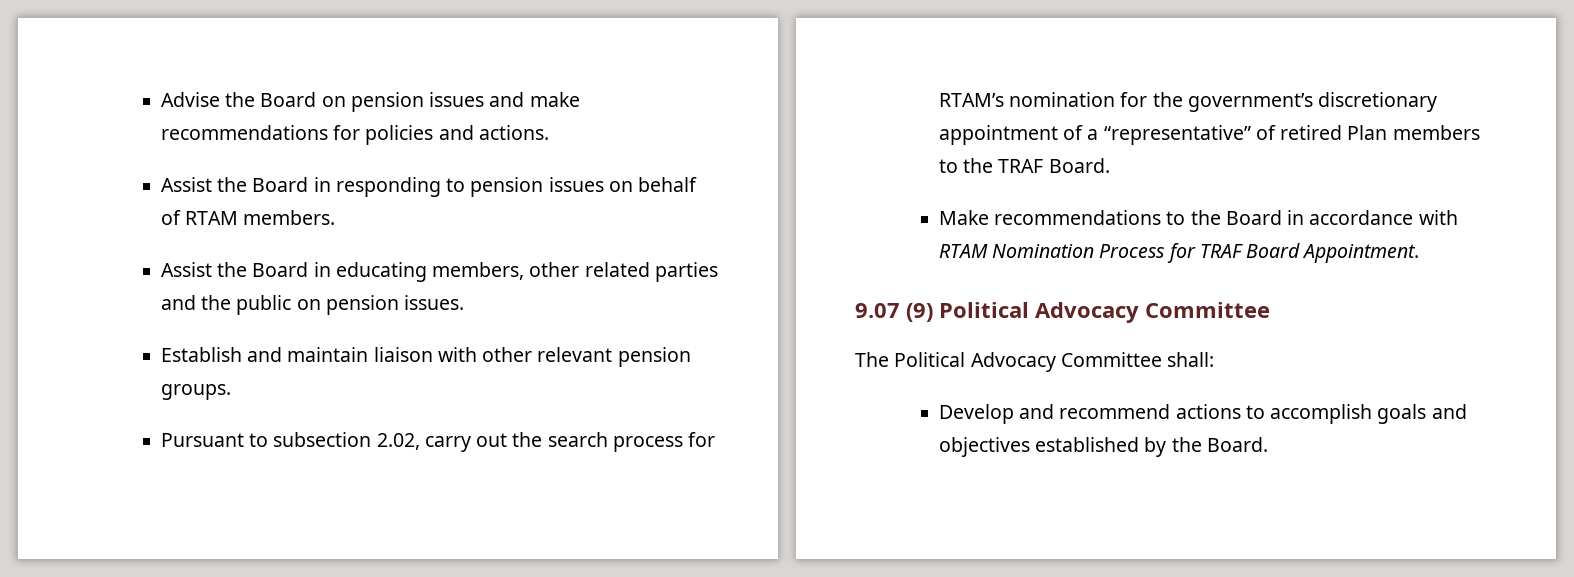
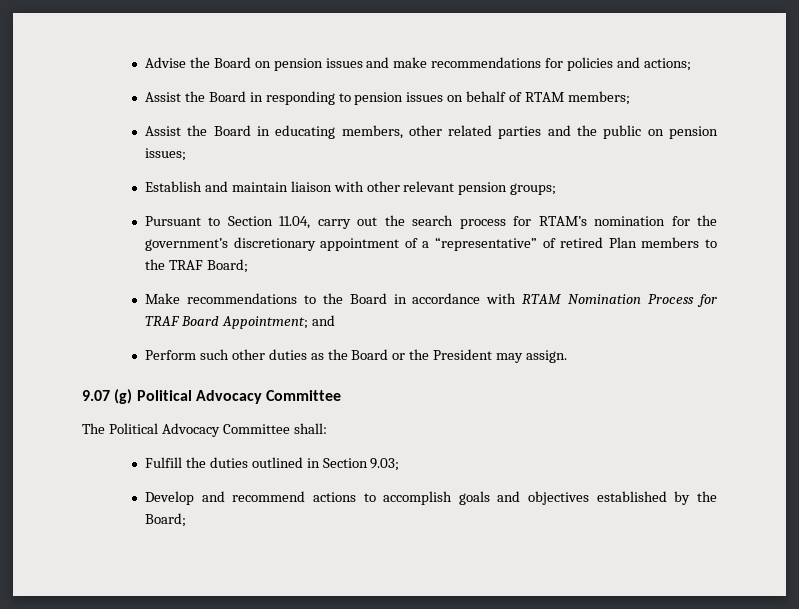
- Advise the Board on pension issues and make recommendations for policies and actions.
+ Advise the Board on pension issues and make recommendations for policies and actions;
- Assist the Board in responding to pension issues on behalf of RTAM members.
+ Assist the Board in responding to pension issues on behalf of RTAM members;
- Assist the Board in educating members, other related parties and the public on pension issues.
+ Assist the Board in educating members, other related parties and the public on pension issues;
- Establish and maintain liaison with other relevant pension groups.
+ Establish and maintain liaison with other relevant pension groups;
- Pursuant to subsection 2.02, carry out the search process for RTAM’s nomination for the government’s discretionary appointment of a “representative” of retired Plan members to the TRAF Board.
+ Pursuant to Section 11.04, carry out the search process for RTAM’s nomination for the government’s discretionary appointment of a “representative” of retired Plan members to the TRAF Board;
- Make recommendations to the Board in accordance with RTAM Nomination Process for TRAF Board Appointment.
+ Make recommendations to the Board in accordance with RTAM Nomination Process for TRAF Board Appointment; and
+ Perform such other duties as the Board or the President may assign.
- 9.07 (9) Political Advocacy Committee
+ 9.07 (g) Political Advocacy Committee
+ Fulfill the duties outlined in Section 9.03;
- Develop and recommend actions to accomplish goals and objectives established by the Board.
+ Develop and recommend actions to accomplish goals and objectives established by the Board;

